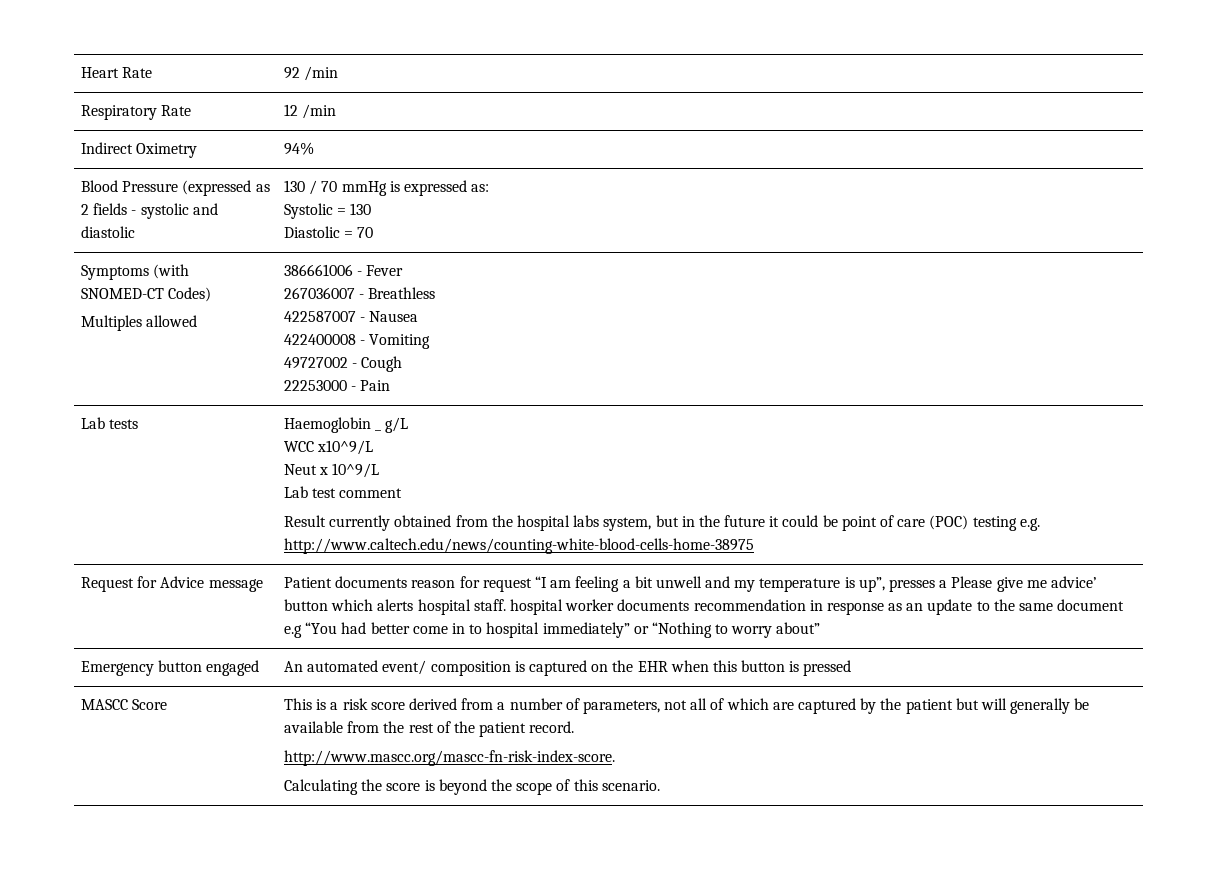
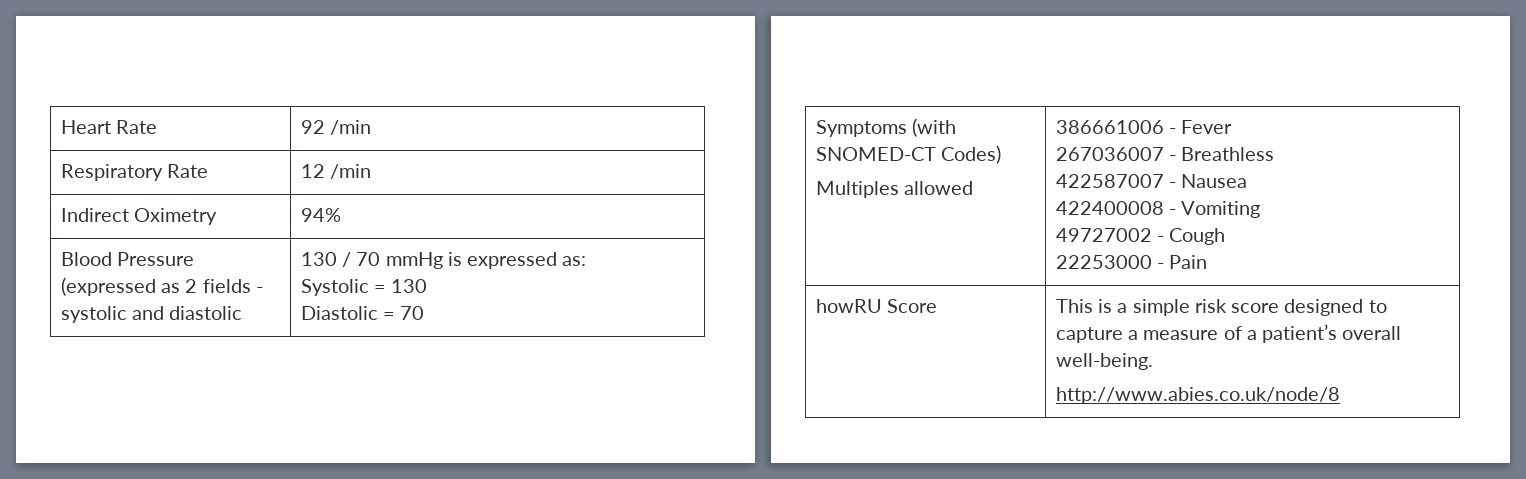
- Lab tests | Haemoglobin _ g/L
- WCC x10^9/L
- Neut x 10^9/L
- Lab test comment
- Result currently obtained from the hospital labs system, but in the future it could be point of care (POC) testing e.g. http://www.caltech.edu/news/counting-white-blood-cells-home-38975
- Request for Advice message | Patient documents reason for request “I am feeling a bit unwell and my temperature is up”, presses a Please give me advice’ button which alerts hospital staff. hospital worker documents recommendation in response as an update to the same document e.g “You had better come in to hospital immediately” or “Nothing to worry about”
- Emergency button engaged | An automated event/ composition is captured on the EHR when this button is pressed
- MASCC Score | This is a risk score derived from a number of parameters, not all of which are captured by the patient but will generally be available from the rest of the patient record.
- http://www.mascc.org/mascc-fn-risk-index-score.
- Calculating the score is beyond the scope of this scenario.
+ howRU Score | This is a simple risk score designed to capture a measure of a patient’s overall well-being.
+ http://www.abies.co.uk/node/8

